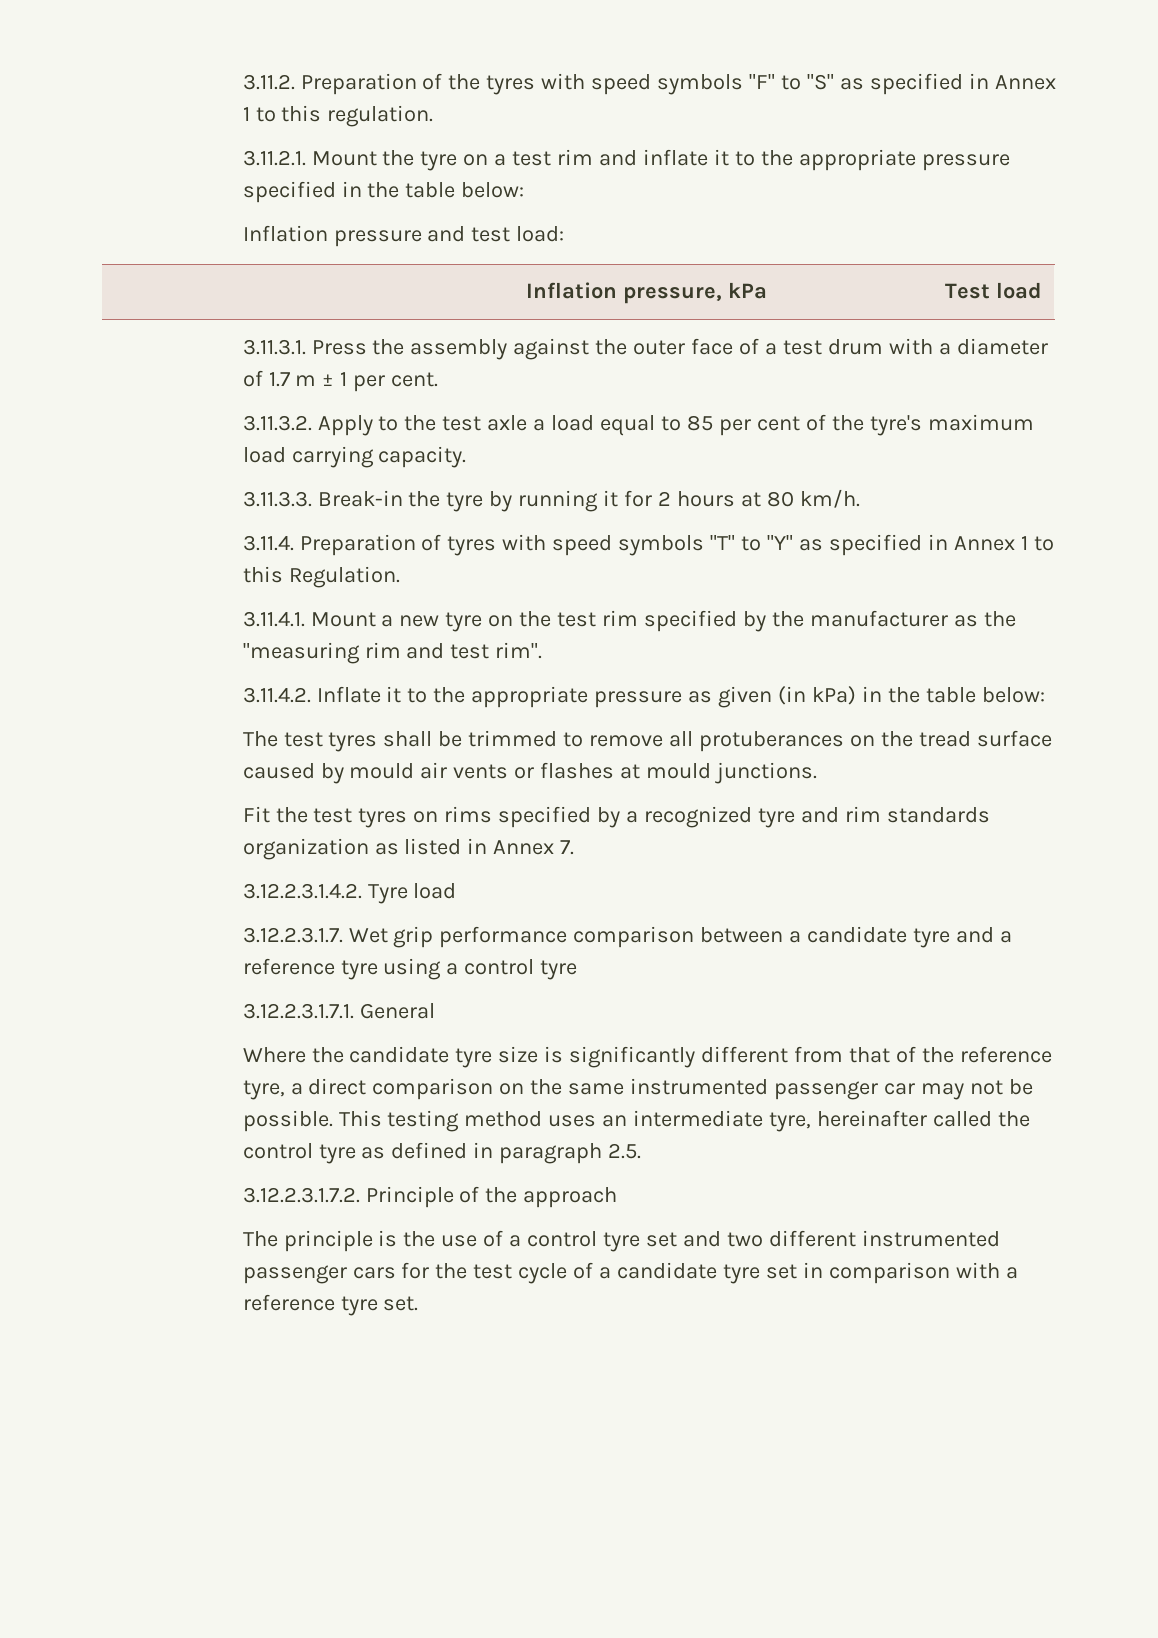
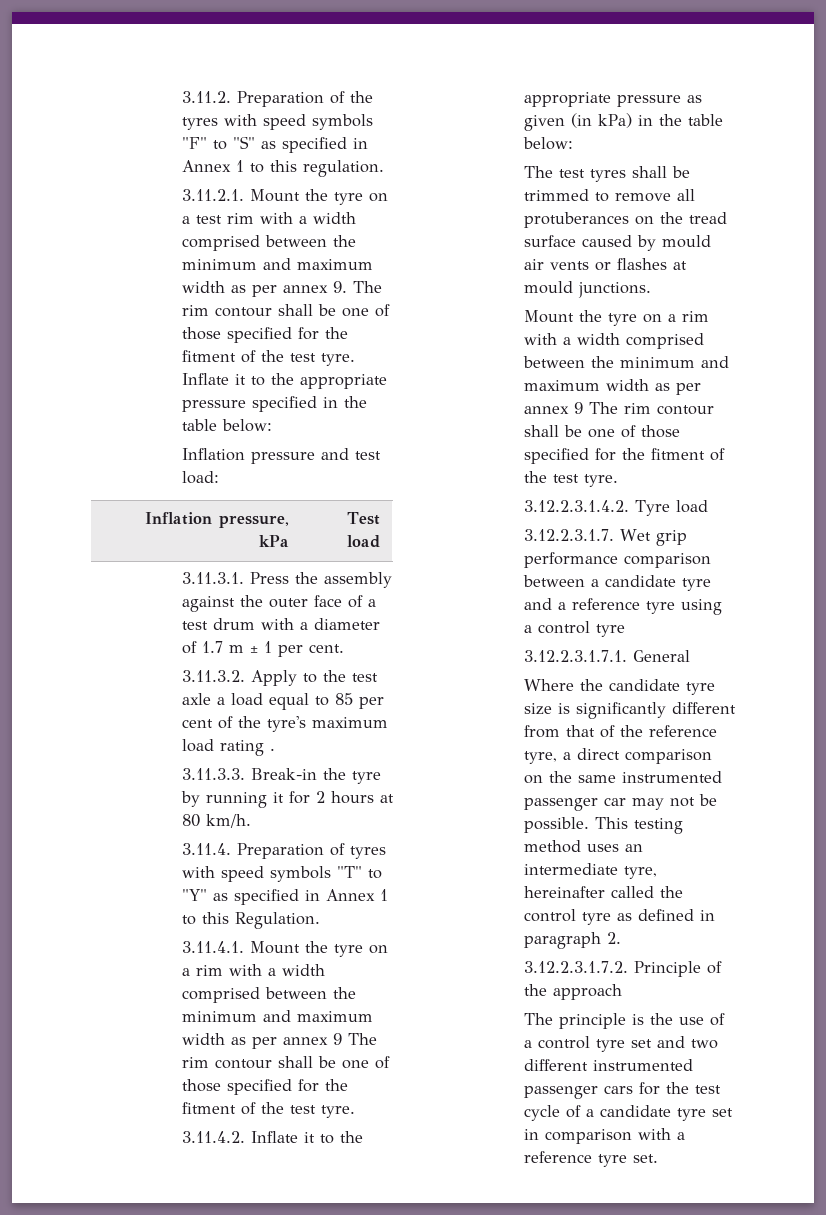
- 3.11.2.1. Mount the tyre on a test rim and inflate it to the appropriate pressure specified in the table below:
+ 3.11.2.1. Mount the tyre on a test rim with a width comprised between the minimum and maximum width as per annex 9. The rim contour shall be one of those specified for the fitment of the test tyre. Inflate it to the appropriate pressure specified in the table below:
- 3.11.3.2. Apply to the test axle a load equal to 85 per cent of the tyre's maximum load carrying capacity.
+ 3.11.3.2. Apply to the test axle a load equal to 85 per cent of the tyre's maximum load rating .
- 3.11.4.1. Mount a new tyre on the test rim specified by the manufacturer as the "measuring rim and test rim".
+ 3.11.4.1. Mount the tyre on a rim with a width comprised between the minimum and maximum width as per annex 9 The rim contour shall be one of those specified for the fitment of the test tyre.
  The test tyres shall be trimmed to remove all protuberances on the tread surface caused by mould air vents or flashes at mould junctions.
- Fit the test tyres on rims specified by a recognized tyre and rim standards organization as listed in Annex 7.
+ Mount the tyre on a rim with a width comprised between the minimum and maximum width as per annex 9 The rim contour shall be one of those specified for the fitment of the test tyre.
- This testing method uses an intermediate tyre, hereinafter called the control tyre as defined in paragraph 2.5.
+ This testing method uses an intermediate tyre, hereinafter called the control tyre as defined in paragraph 2.

